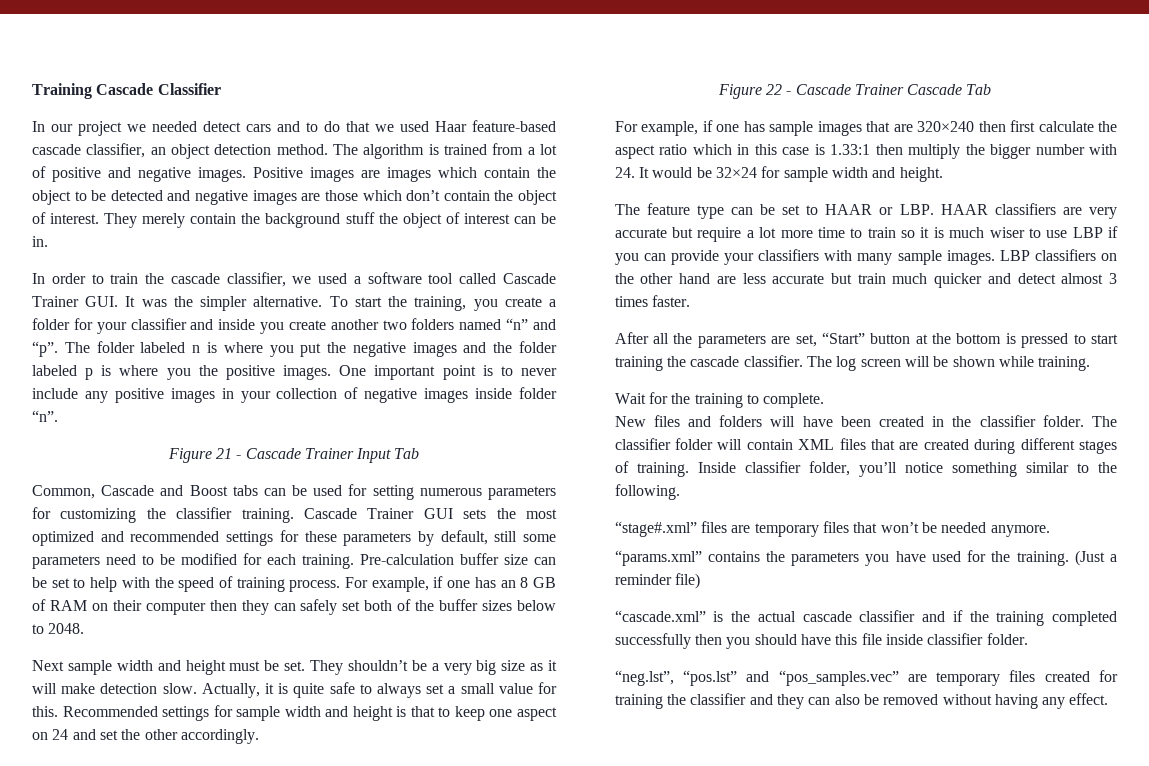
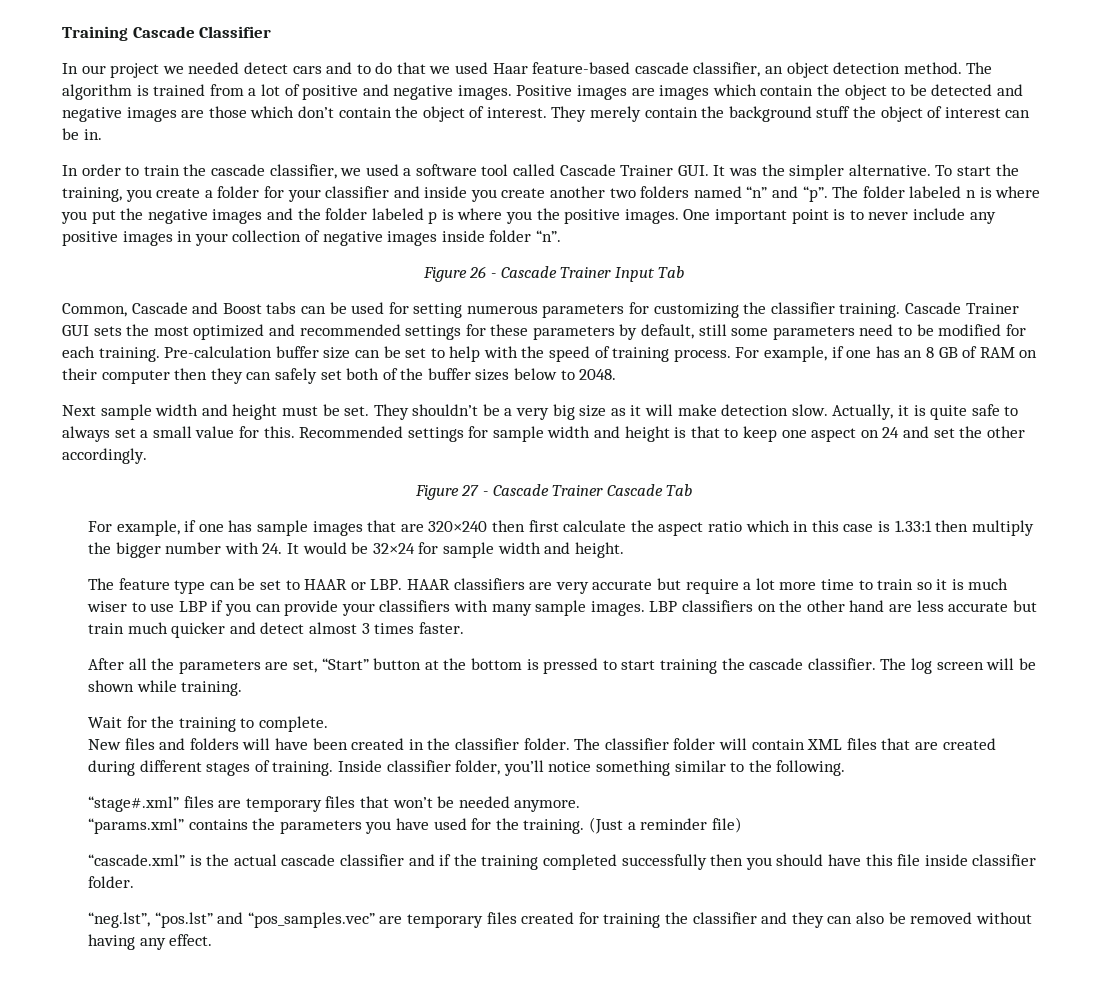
- Figure 21 - Cascade Trainer Input Tab
+ Figure 26 - Cascade Trainer Input Tab
- Figure 22 - Cascade Trainer Cascade Tab
+ Figure 27 - Cascade Trainer Cascade Tab

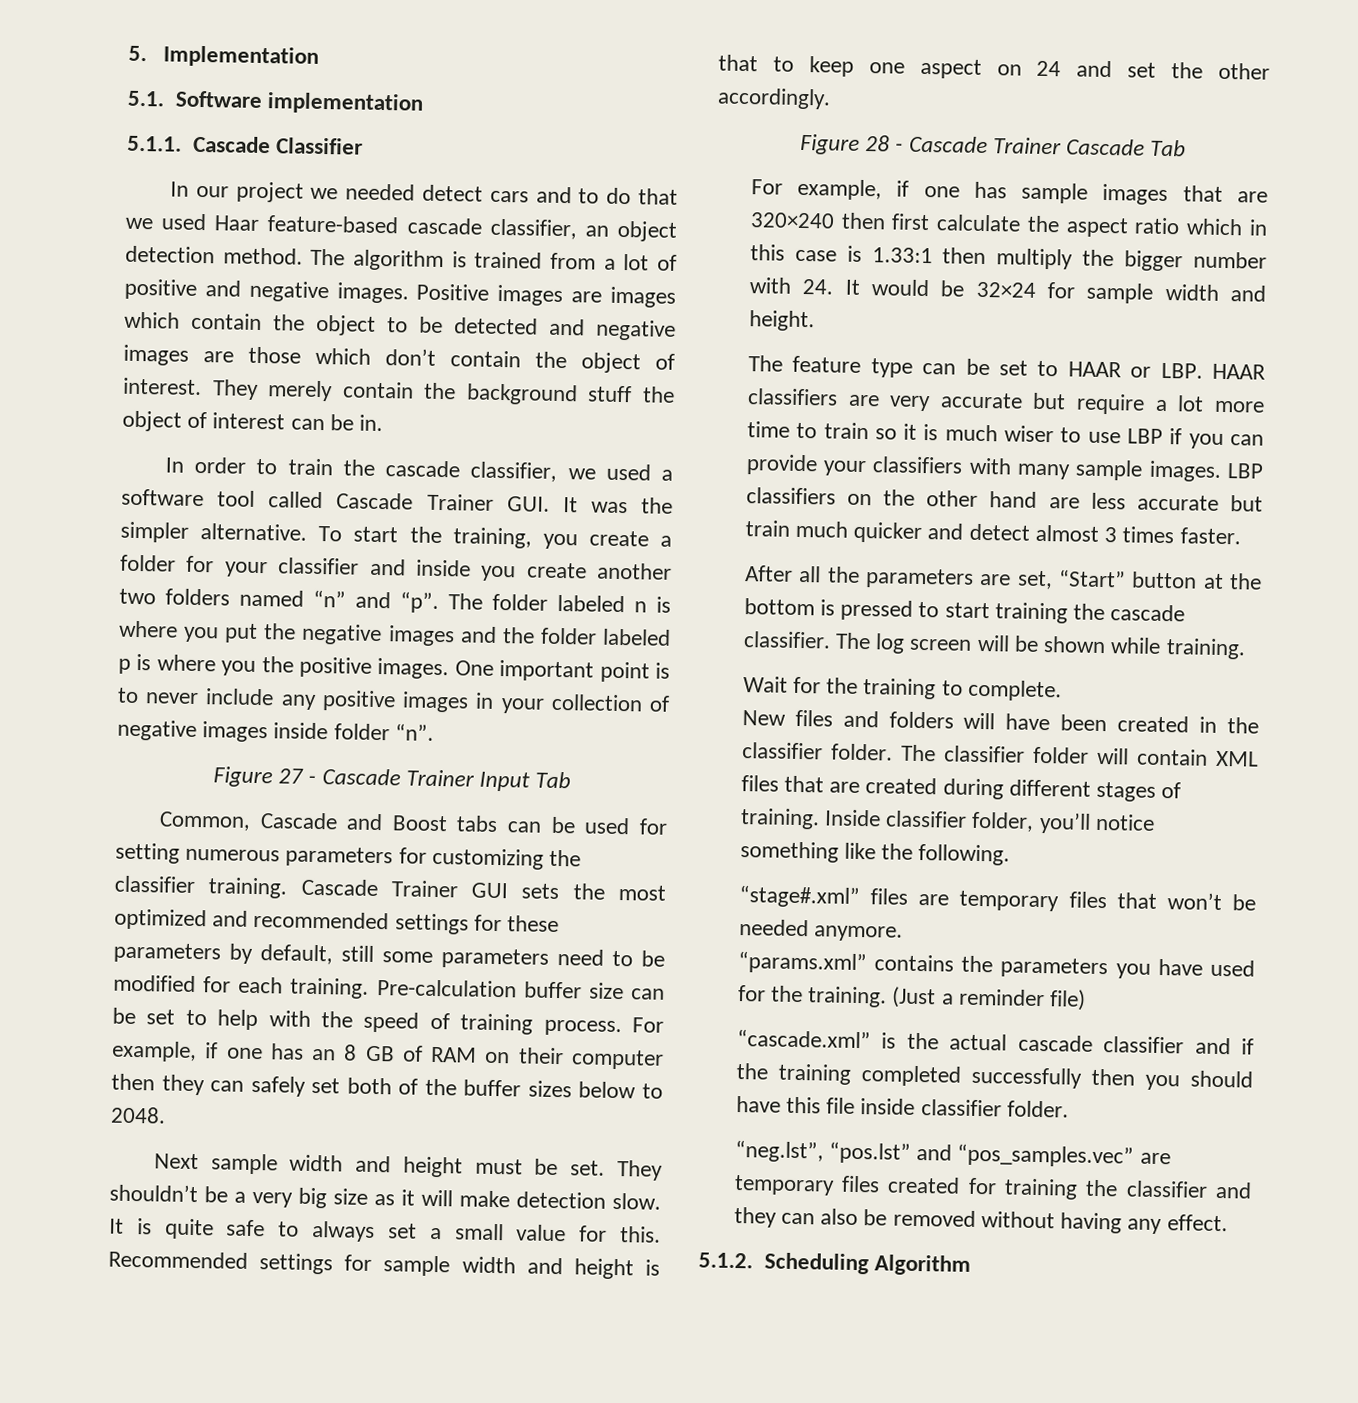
- Training Cascade Classifier
+ 5. Implementation
+ 5.1. Software implementation
+ 5.1.1. Cascade Classifier
- Figure 26 - Cascade Trainer Input Tab
+ Figure 27 - Cascade Trainer Input Tab
- Actually, it is quite safe to always set a small value for this.
+ It is quite safe to always set a small value for this.
- Figure 27 - Cascade Trainer Cascade Tab
+ Figure 28 - Cascade Trainer Cascade Tab
- Inside classifier folder, you’ll notice something similar to the following.
+ Inside classifier folder, you’ll notice something like the following.
+ 5.1.2. Scheduling Algorithm

